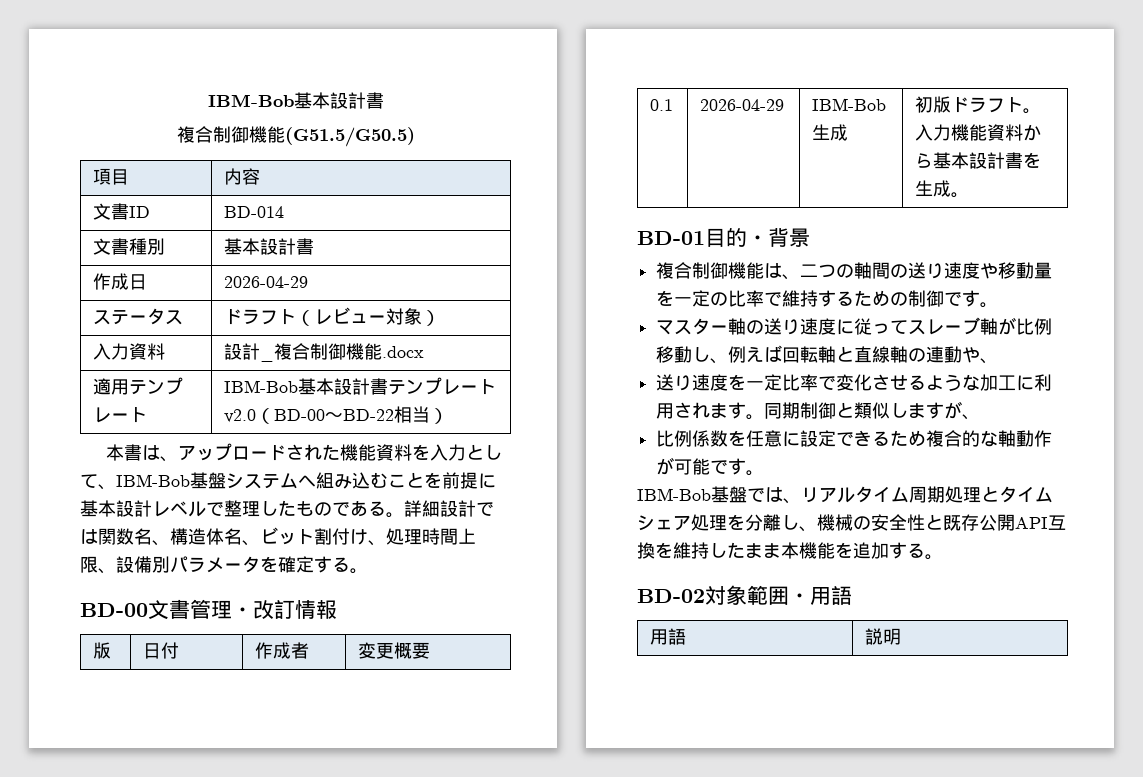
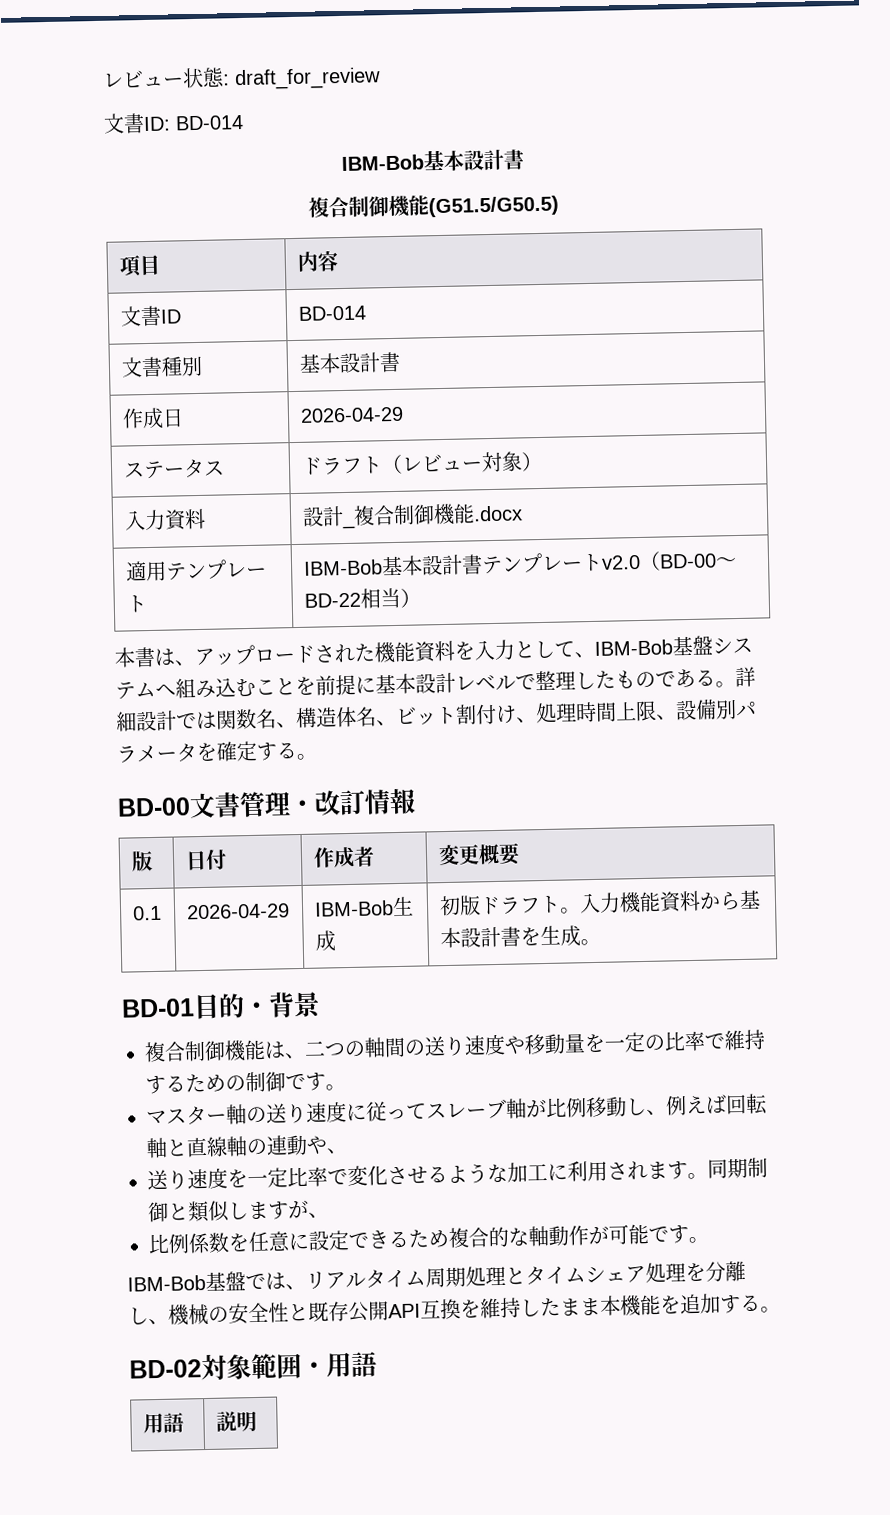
+ レビュー状態: draft_for_review
+ 文書ID: BD-014

